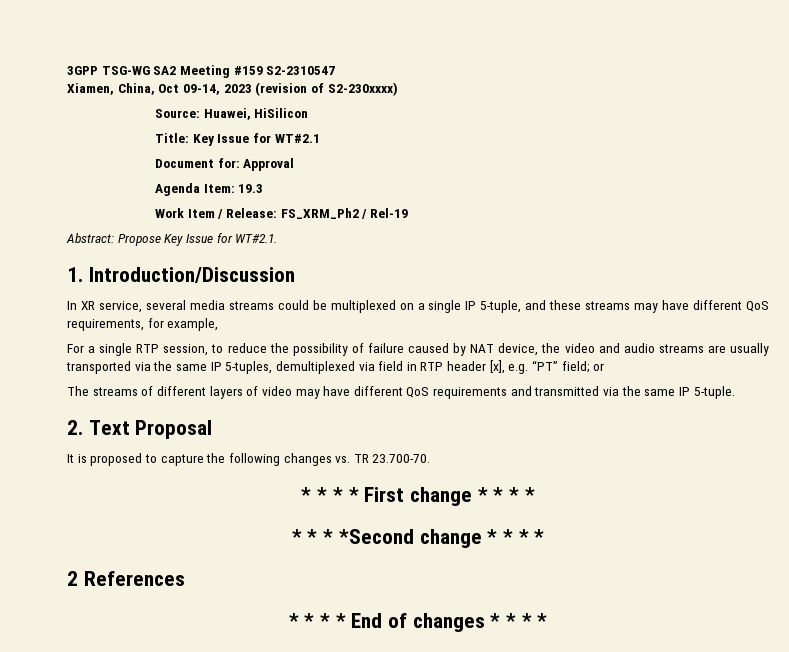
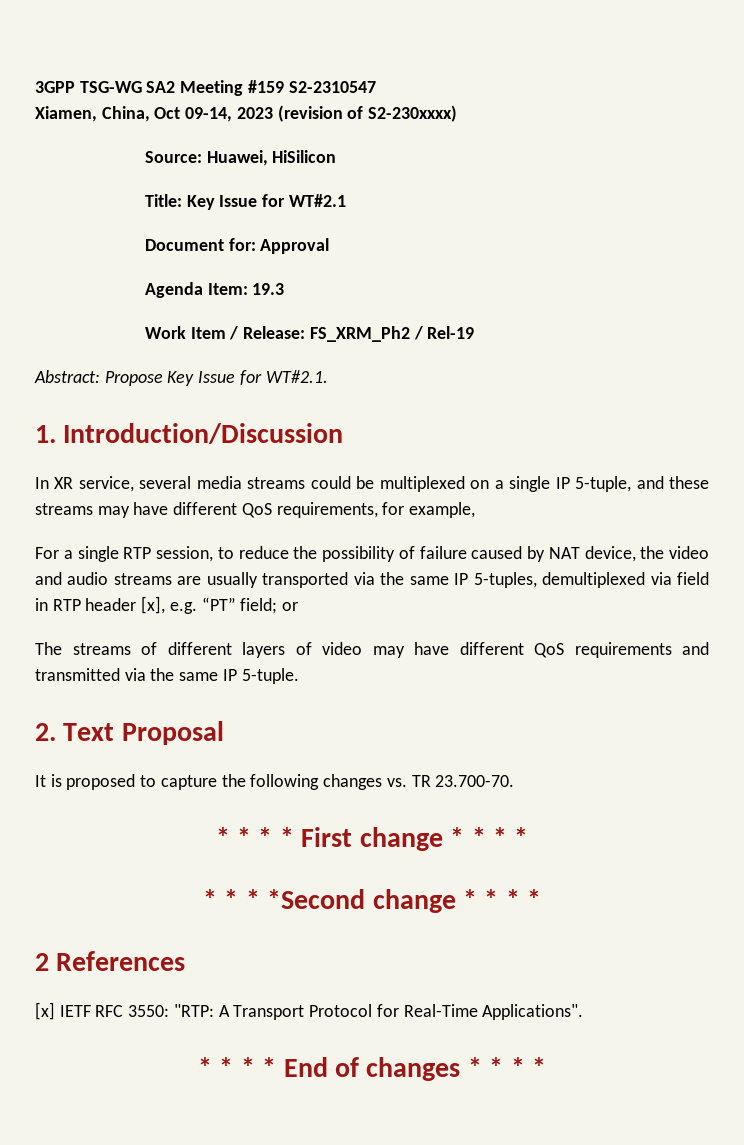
+ [x] IETF RFC 3550: "RTP: A Transport Protocol for Real-Time Applications".

